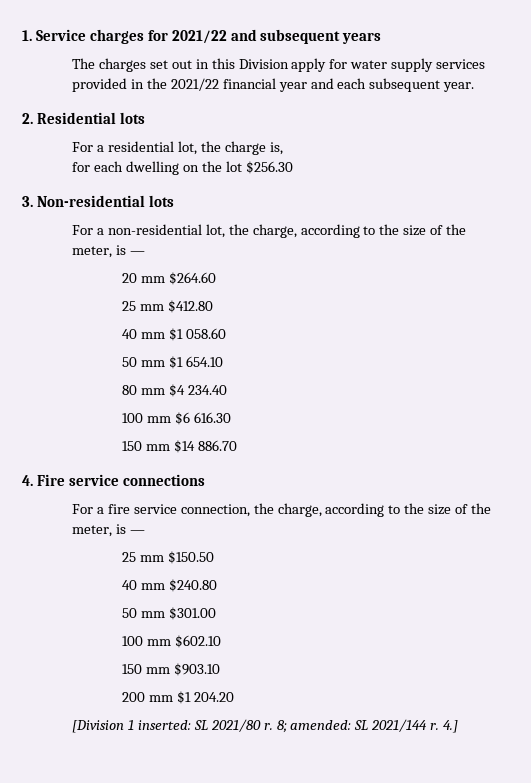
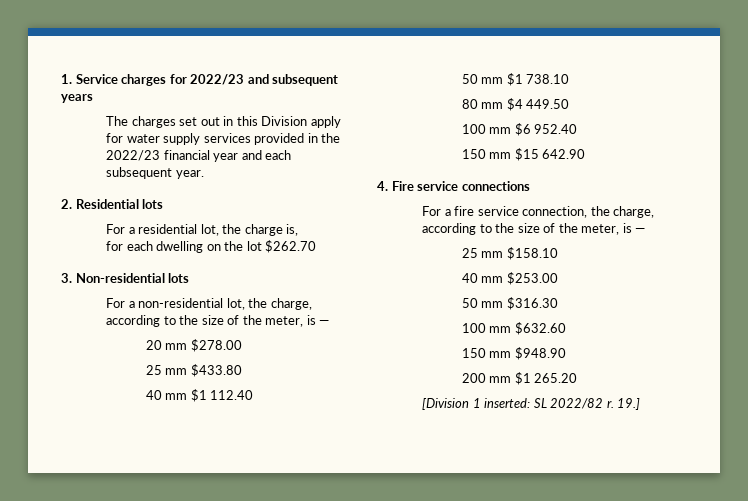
- 1. Service charges for 2021/22 and subsequent years
+ 1. Service charges for 2022/23 and subsequent years
- The charges set out in this Division apply for water supply services provided in the 2021/22 financial year and each subsequent year.
+ The charges set out in this Division apply for water supply services provided in the 2022/23 financial year and each subsequent year.
- for each dwelling on the lot $256.30
+ for each dwelling on the lot $262.70
- 20 mm $264.60
- 25 mm $412.80
+ 20 mm $278.00
+ 25 mm $433.80
- 40 mm $1 058.60
+ 40 mm $1 112.40
- 50 mm $1 654.10
+ 50 mm $1 738.10
- 80 mm $4 234.40
+ 80 mm $4 449.50
- 100 mm $6 616.30
- 150 mm $14 886.70
+ 100 mm $6 952.40
+ 150 mm $15 642.90
- 25 mm $150.50
- 40 mm $240.80
- 50 mm $301.00
- 100 mm $602.10
- 150 mm $903.10
+ 25 mm $158.10
+ 40 mm $253.00
+ 50 mm $316.30
+ 100 mm $632.60
+ 150 mm $948.90
- 200 mm $1 204.20
+ 200 mm $1 265.20
- [Division 1 inserted: SL 2021/80 r. 8; amended: SL 2021/144 r. 4.]
+ [Division 1 inserted: SL 2022/82 r. 19.]

